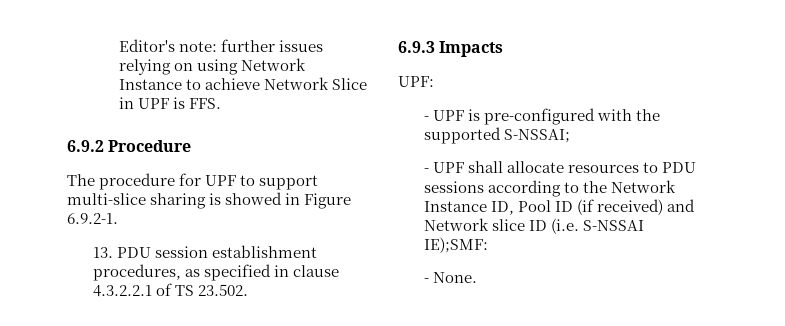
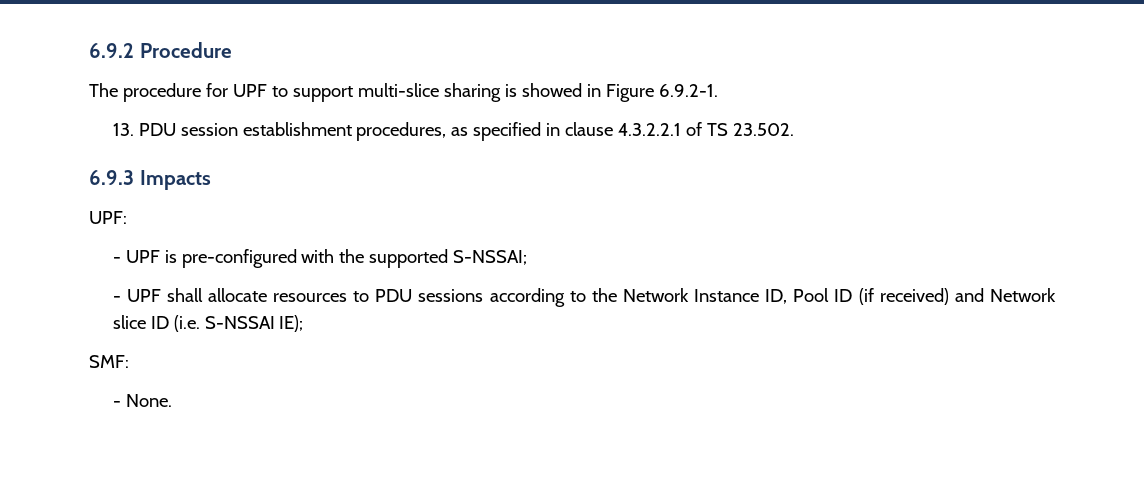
- Editor's note: further issues relying on using Network Instance to achieve Network Slice in UPF is FFS.
- - UPF shall allocate resources to PDU sessions according to the Network Instance ID, Pool ID (if received) and Network slice ID (i.e. S-NSSAI IE);SMF:
+ - UPF shall allocate resources to PDU sessions according to the Network Instance ID, Pool ID (if received) and Network slice ID (i.e. S-NSSAI IE);
+ SMF:

